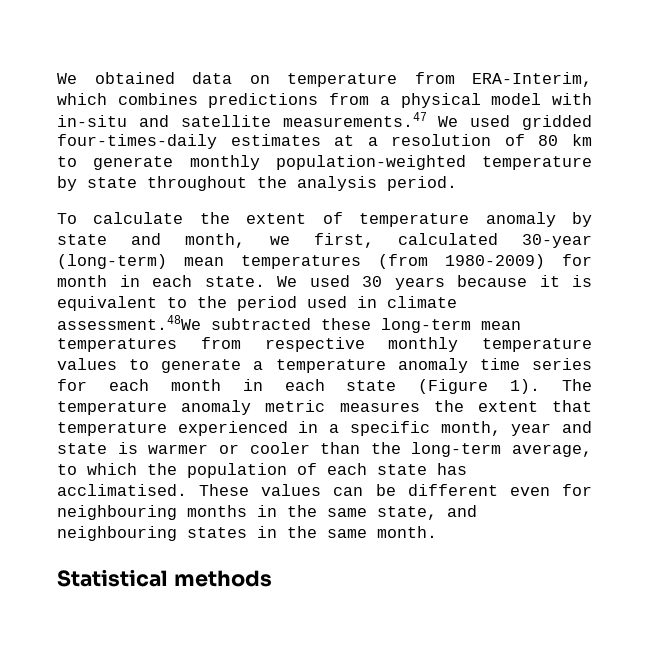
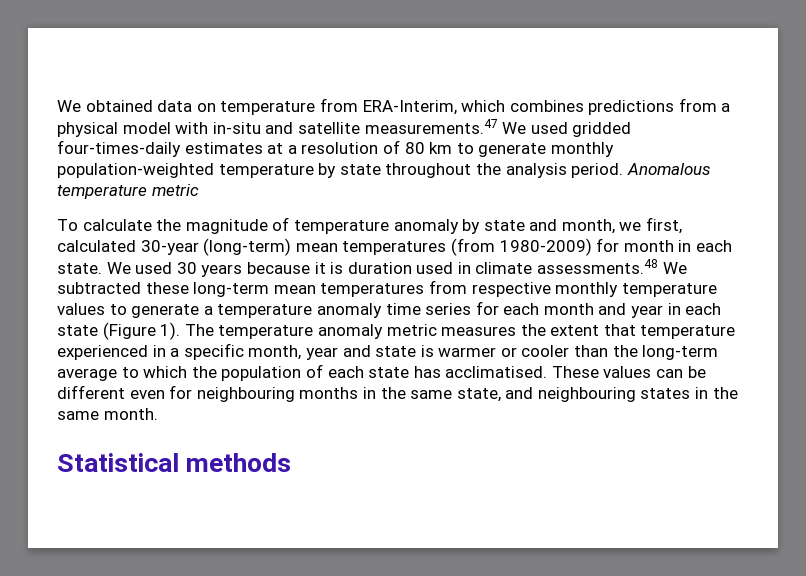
+ Anomalous temperature metric
- To calculate the extent of temperature anomaly by state and month, we first, calculated 30-year (long-term) mean temperatures (from 1980-2009) for month in each state.
+ To calculate the magnitude of temperature anomaly by state and month, we first, calculated 30-year (long-term) mean temperatures (from 1980-2009) for month in each state.
- We used 30 years because it is equivalent to the period used in climate assessment.48We subtracted these long-term mean temperatures from respective monthly temperature values to generate a temperature anomaly time series for each month in each state (Figure 1).
+ We used 30 years because it is duration used in climate assessments.48 We subtracted these long-term mean temperatures from respective monthly temperature values to generate a temperature anomaly time series for each month and year in each state (Figure 1).
- The temperature anomaly metric measures the extent that temperature experienced in a specific month, year and state is warmer or cooler than the long-term average, to which the population of each state has acclimatised.
+ The temperature anomaly metric measures the extent that temperature experienced in a specific month, year and state is warmer or cooler than the long-term average to which the population of each state has acclimatised.

